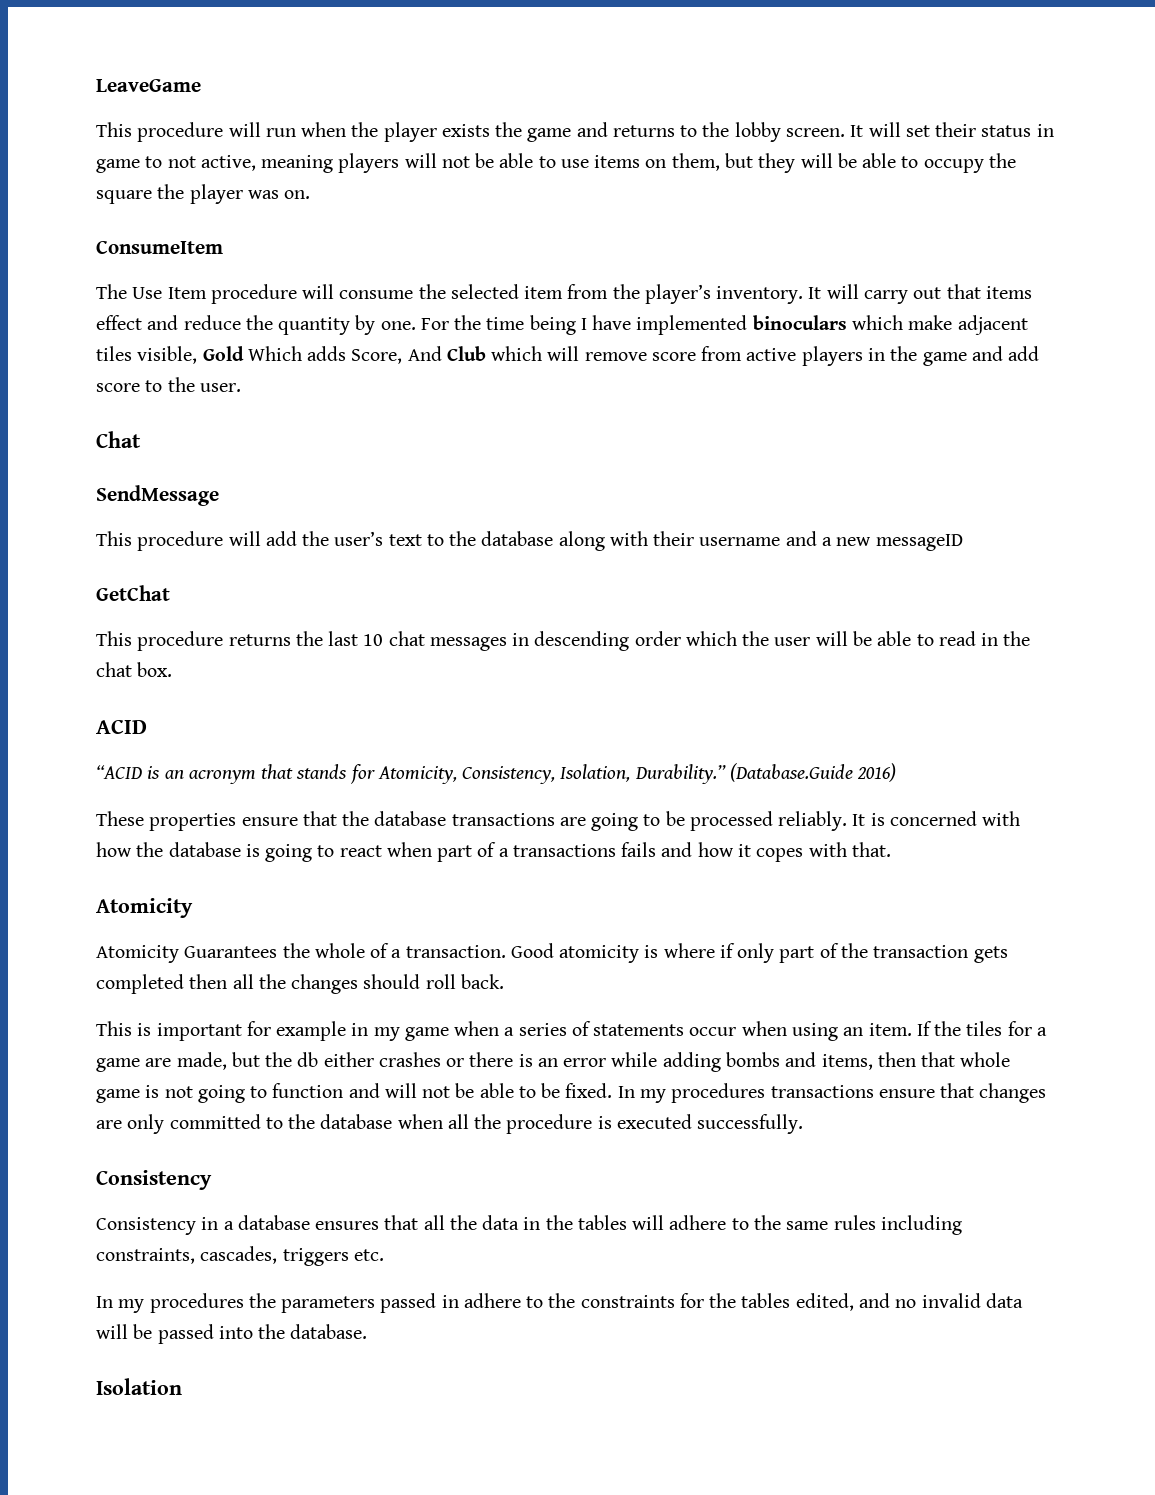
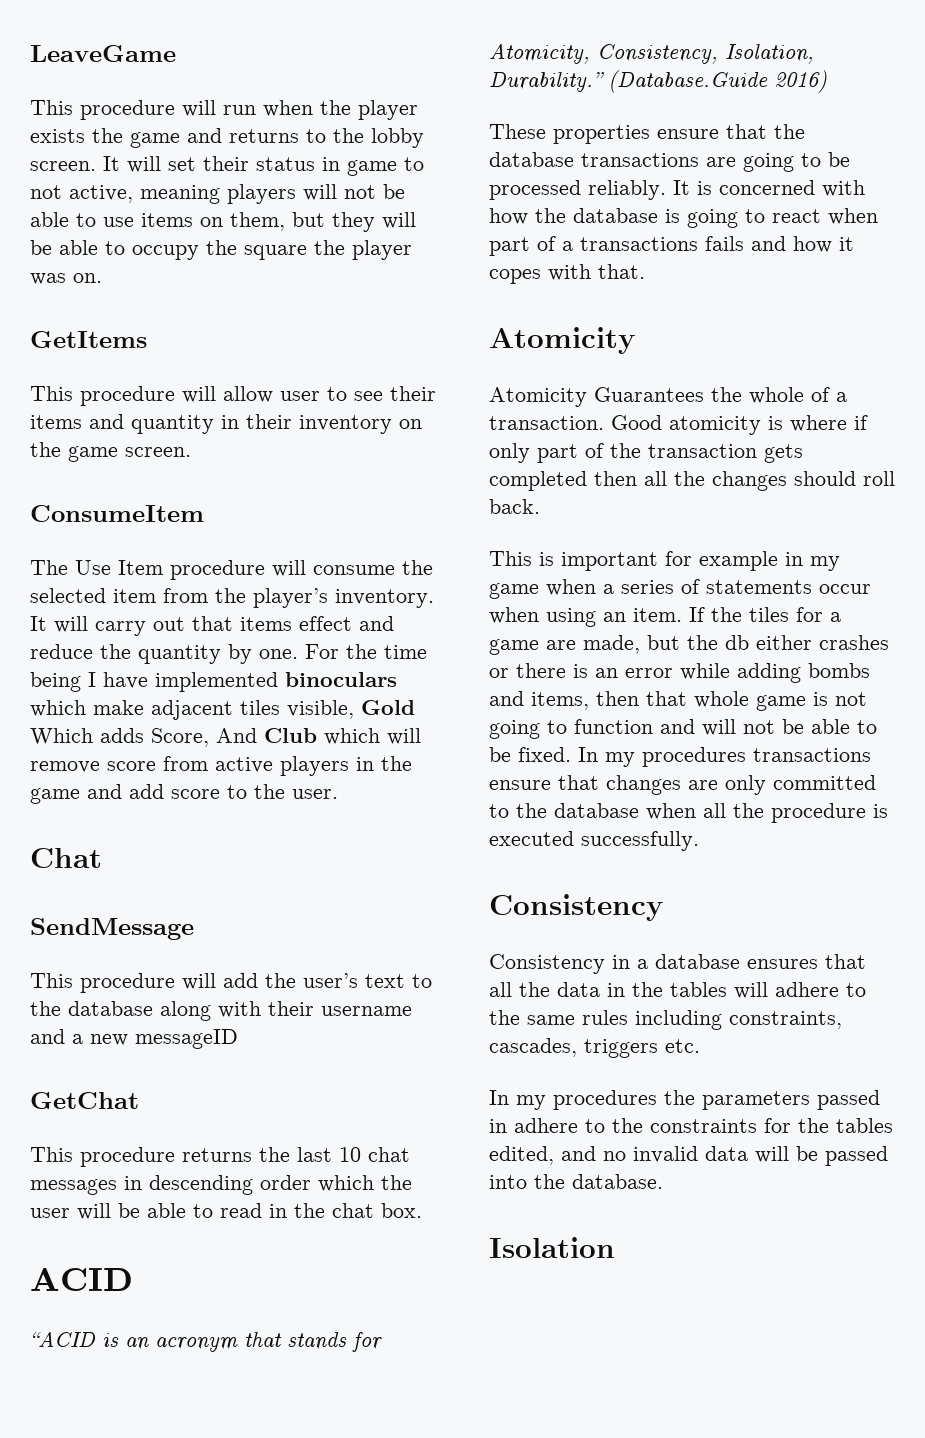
+ GetItems
+ This procedure will allow user to see their items and quantity in their inventory on the game screen.

